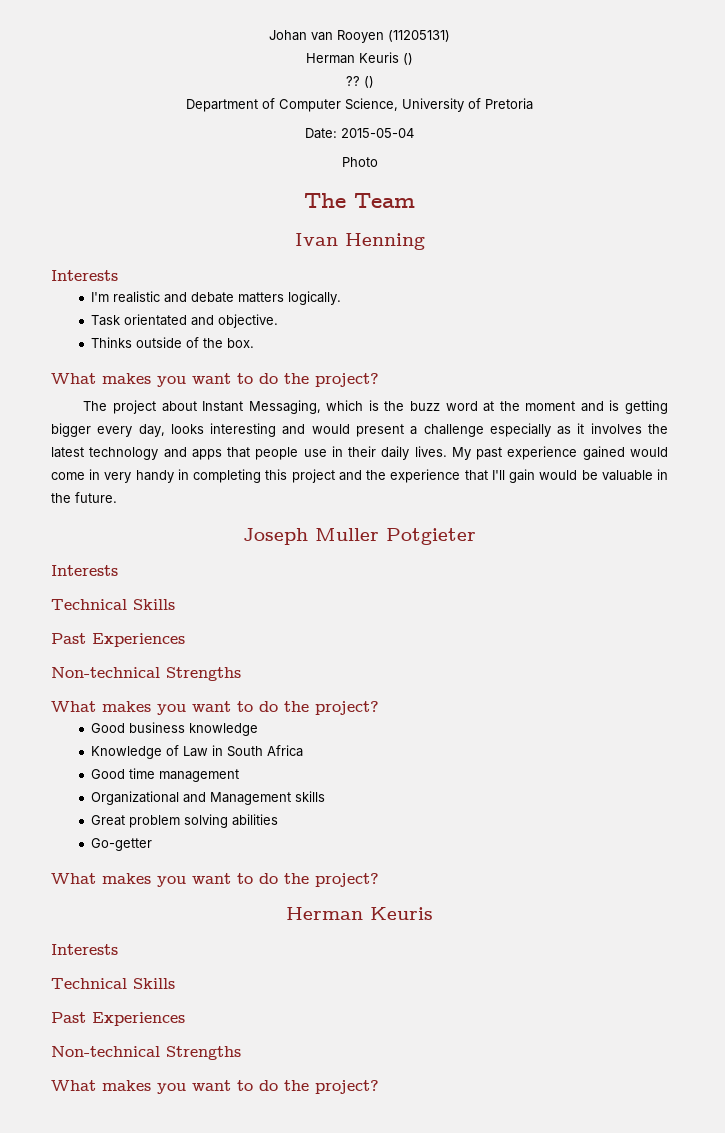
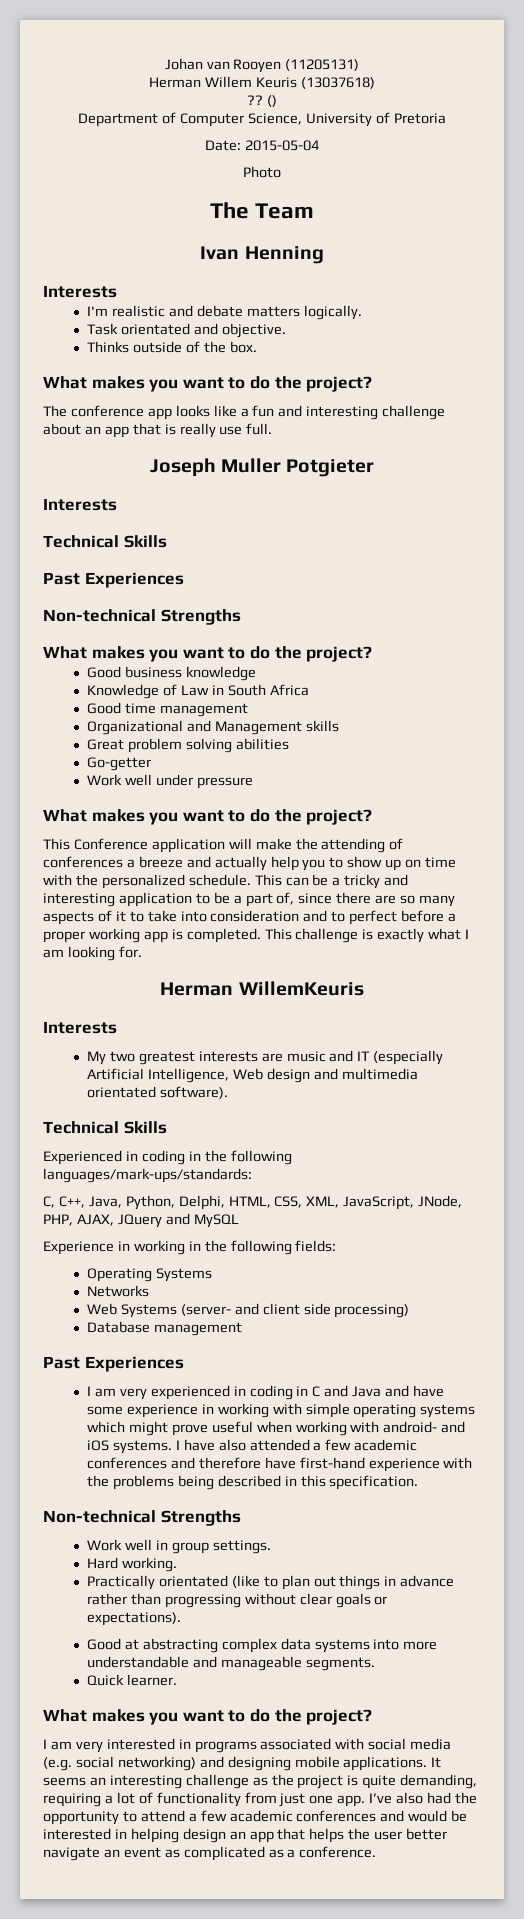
- Herman Keuris ()
+ Herman Willem Keuris (13037618)
- The project about Instant Messaging, which is the buzz word at the moment and is getting bigger every day, looks interesting and would present a challenge especially as it involves the latest technology and apps that people use in their daily lives. My past experience gained would come in very handy in completing this project and the experience that I'll gain would be valuable in the future.
+ The conference app looks like a fun and interesting challenge about an app that is really use full.
  Go-getter
+ Work well under pressure
  What makes you want to do the project?
- Herman Keuris
+ This Conference application will make the attending of conferences a breeze and actually help you to show up on time with the personalized schedule. This can be a tricky and interesting application to be a part of, since there are so many aspects of it to take into consideration and to perfect before a proper working app is completed. This challenge is exactly what I am looking for.
+ Herman WillemKeuris
  Interests
+ My two greatest interests are music and IT (especially Artificial Intelligence, Web design and multimedia orientated software).
  Technical Skills
+ Experienced in coding in the following languages/mark-ups/standards:
+ C, C++, Java, Python, Delphi, HTML, CSS, XML, JavaScript, JNode, PHP, AJAX, JQuery and MySQL
+ Experience in working in the following fields:
+ Operating Systems
+ Networks
+ Web Systems (server- and client side processing)
+ Database management
  Past Experiences
+ I am very experienced in coding in C and Java and have some experience in working with simple operating systems which might prove useful when working with android- and iOS systems. I have also attended a few academic conferences and therefore have first-hand experience with the problems being described in this specification.
  Non-technical Strengths
+ Work well in group settings.
+ Hard working.
+ Practically orientated (like to plan out things in advance rather than progressing without clear goals or expectations).
+ Good at abstracting complex data systems into more understandable and manageable segments.
+ Quick learner.
  What makes you want to do the project?
+ I am very interested in programs associated with social media (e.g. social networking) and designing mobile applications. It seems an interesting challenge as the project is quite demanding, requiring a lot of functionality from just one app. I’ve also had the opportunity to attend a few academic conferences and would be interested in helping design an app that helps the user better navigate an event as complicated as a conference.

